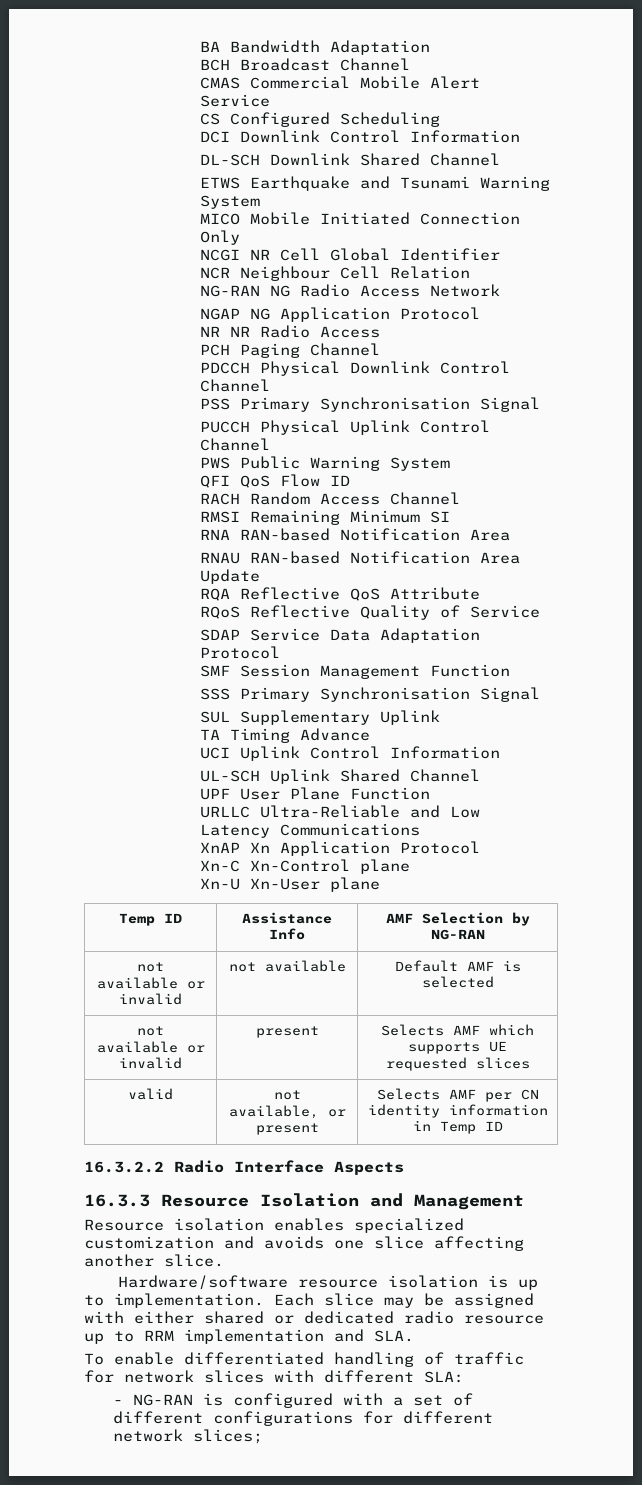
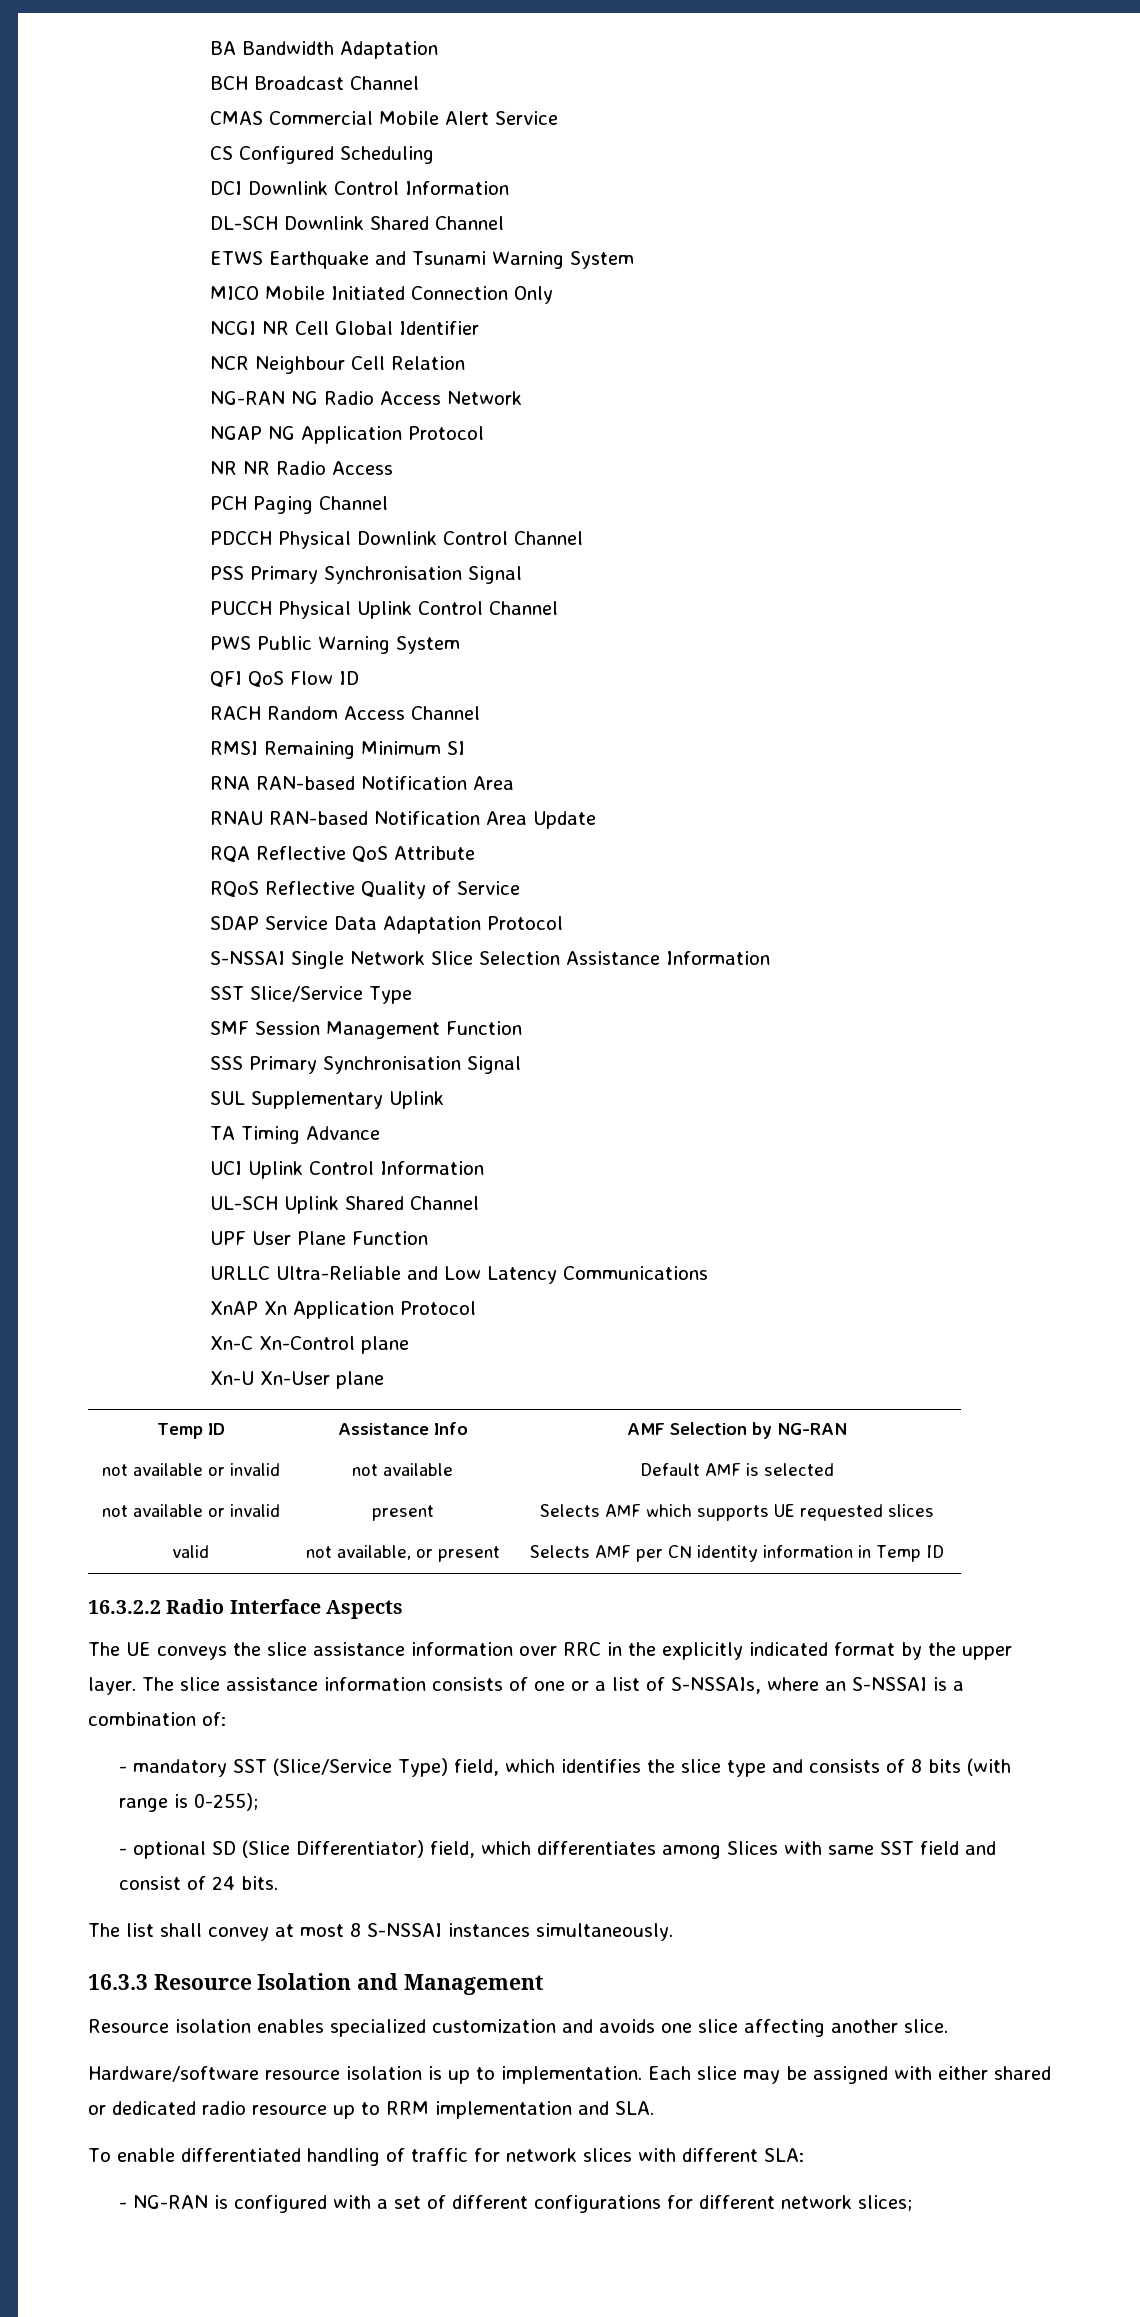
+ S-NSSAI Single Network Slice Selection Assistance Information
+ SST Slice/Service Type
+ The UE conveys the slice assistance information over RRC in the explicitly indicated format by the upper layer. The slice assistance information consists of one or a list of S-NSSAIs, where an S-NSSAI is a combination of:
+ - mandatory SST (Slice/Service Type) field, which identifies the slice type and consists of 8 bits (with range is 0-255);
+ - optional SD (Slice Differentiator) field, which differentiates among Slices with same SST field and consist of 24 bits.
+ The list shall convey at most 8 S-NSSAI instances simultaneously.

